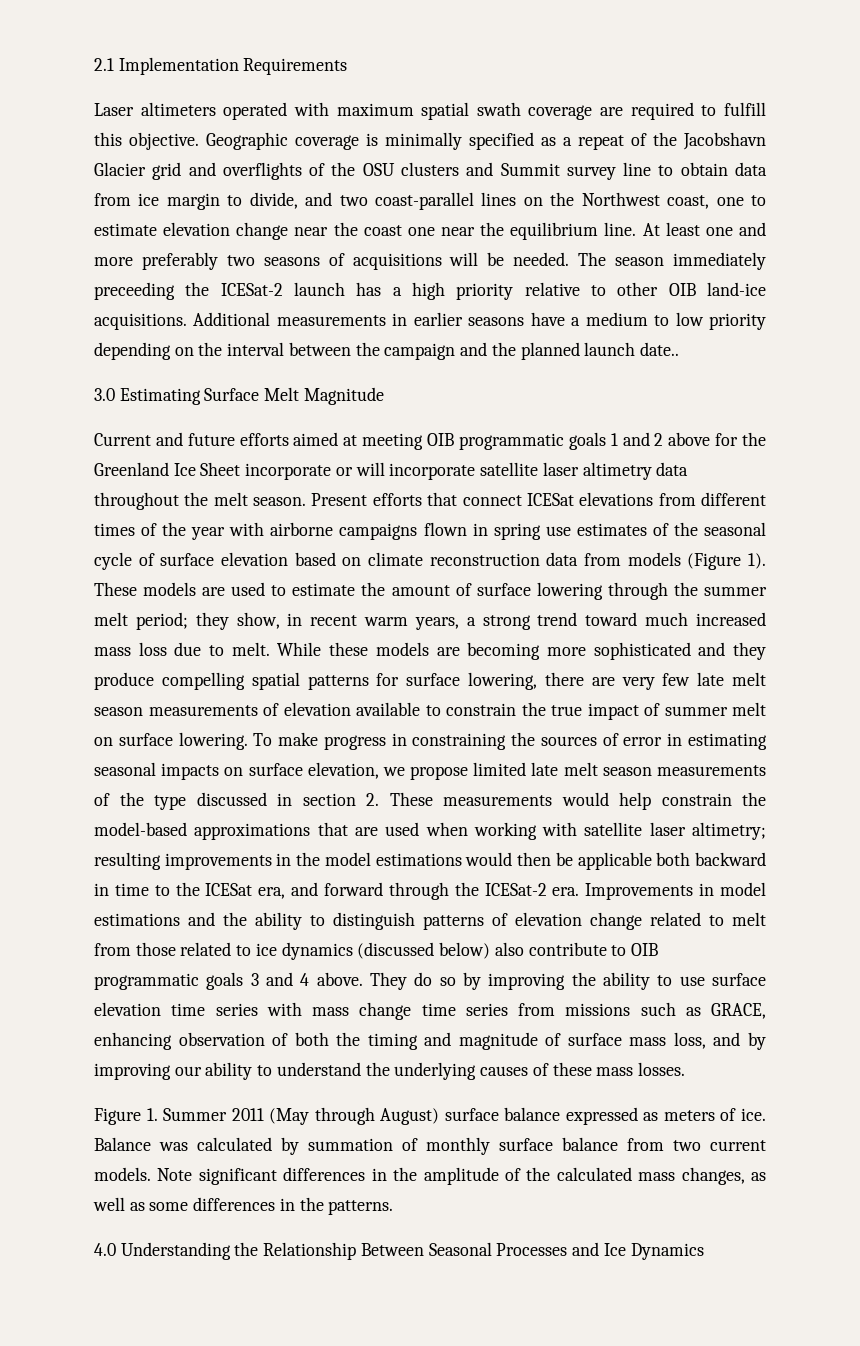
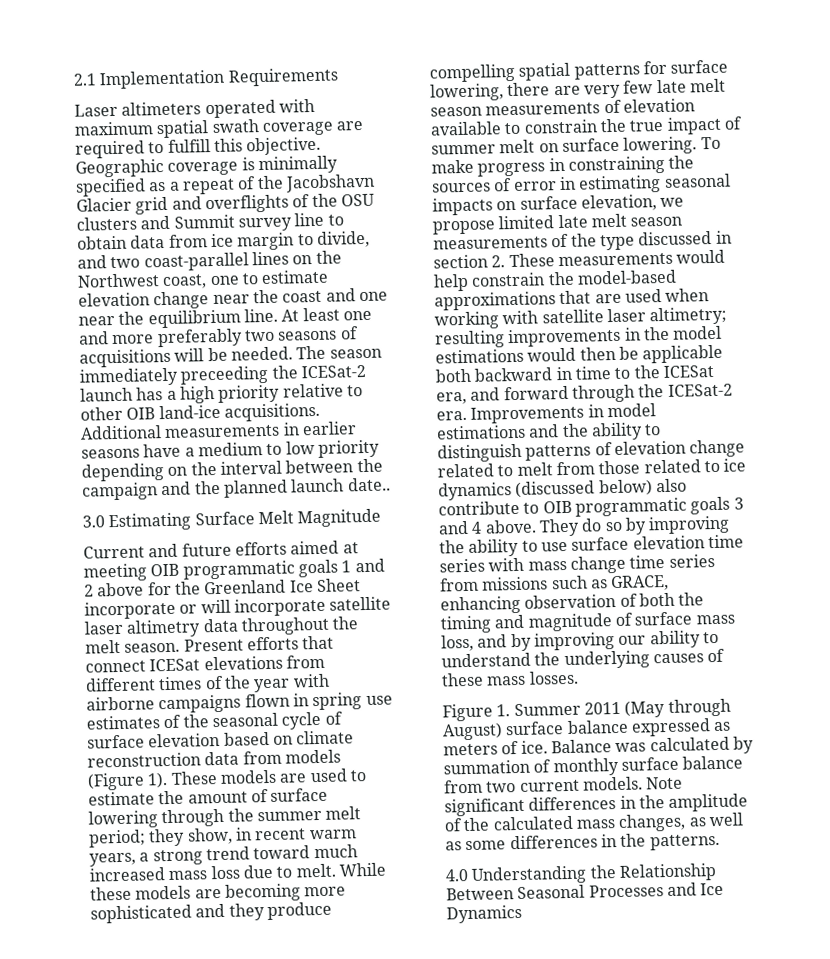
- Geographic coverage is minimally specified as a repeat of the Jacobshavn Glacier grid and overflights of the OSU clusters and Summit survey line to obtain data from ice margin to divide, and two coast-parallel lines on the Northwest coast, one to estimate elevation change near the coast one near the equilibrium line.
+ Geographic coverage is minimally specified as a repeat of the Jacobshavn Glacier grid and overflights of the OSU clusters and Summit survey line to obtain data from ice margin to divide, and two coast-parallel lines on the Northwest coast, one to estimate elevation change near the coast and one near the equilibrium line.

